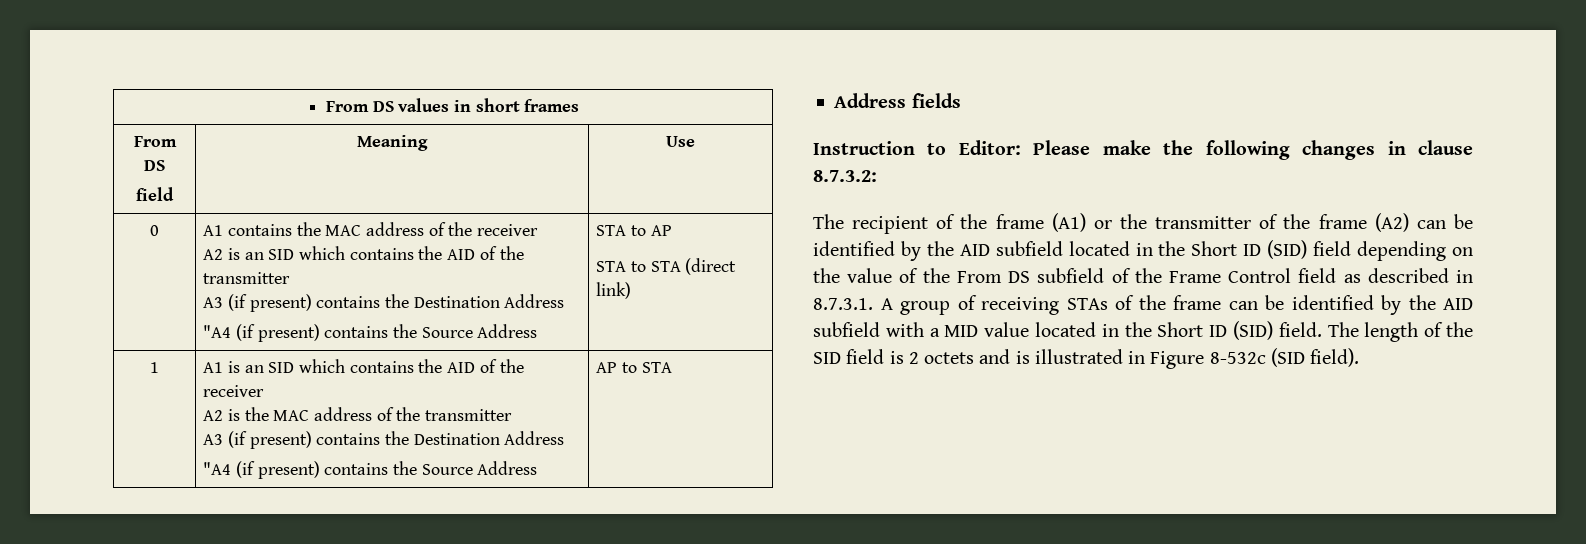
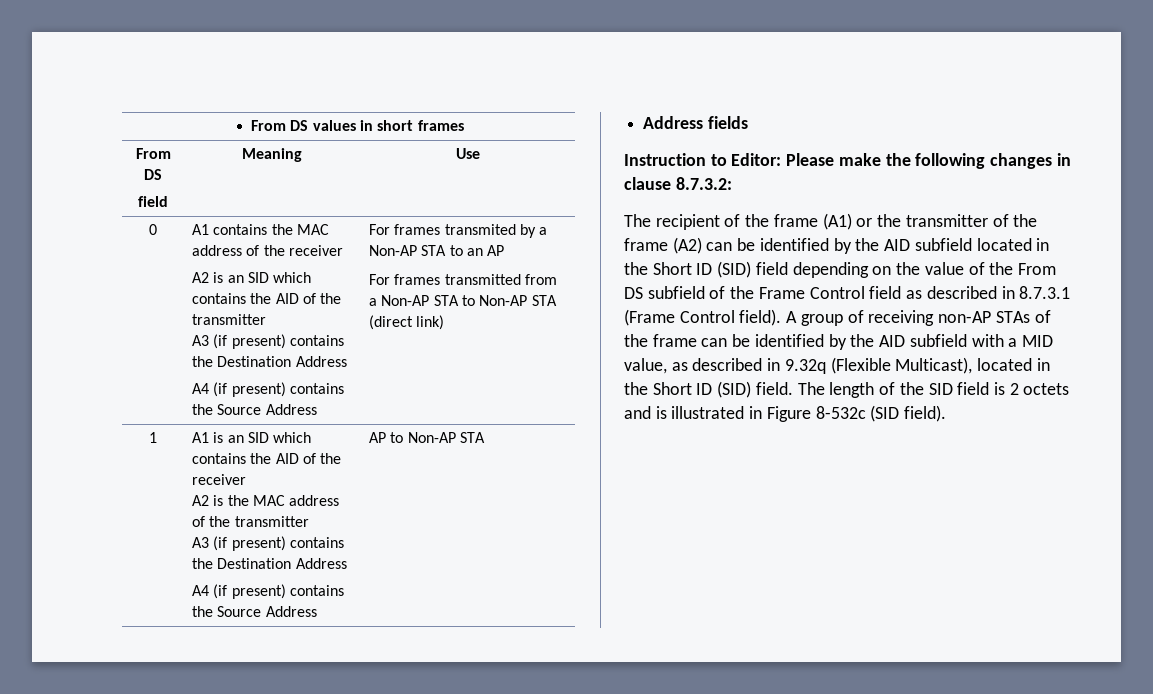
- "A4 (if present) contains the Source Address | STA to AP
+ A4 (if present) contains the Source Address | For frames transmited by a Non-AP STA to an AP
- STA to STA (direct link)
+ For frames transmitted from a Non-AP STA to Non-AP STA (direct link)
  1 | A1 is an SID which contains the AID of the receiver
  A2 is the MAC address of the transmitter
  A3 (if present) contains the Destination Address
- "A4 (if present) contains the Source Address | AP to STA
+ A4 (if present) contains the Source Address | AP to Non-AP STA
- The recipient of the frame (A1) or the transmitter of the frame (A2) can be identified by the AID subfield located in the Short ID (SID) field depending on the value of the From DS subfield of the Frame Control field as described in 8.7.3.1. A group of receiving STAs of the frame can be identified by the AID subfield with a MID value located in the Short ID (SID) field.
+ The recipient of the frame (A1) or the transmitter of the frame (A2) can be identified by the AID subfield located in the Short ID (SID) field depending on the value of the From DS subfield of the Frame Control field as described in 8.7.3.1 (Frame Control field). A group of receiving non-AP STAs of the frame can be identified by the AID subfield with a MID value, as described in 9.32q (Flexible Multicast), located in the Short ID (SID) field.

